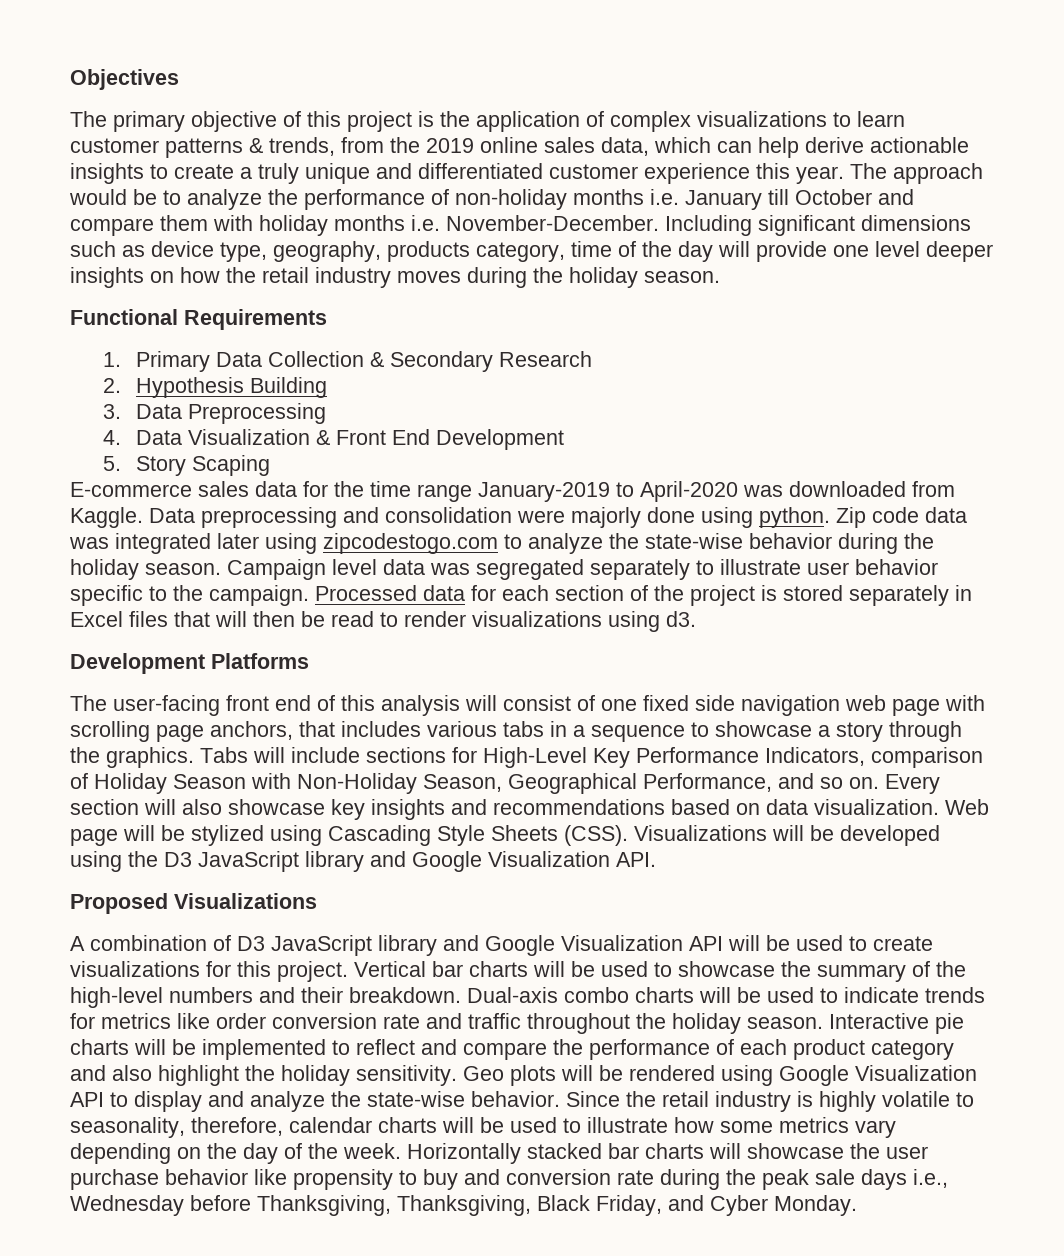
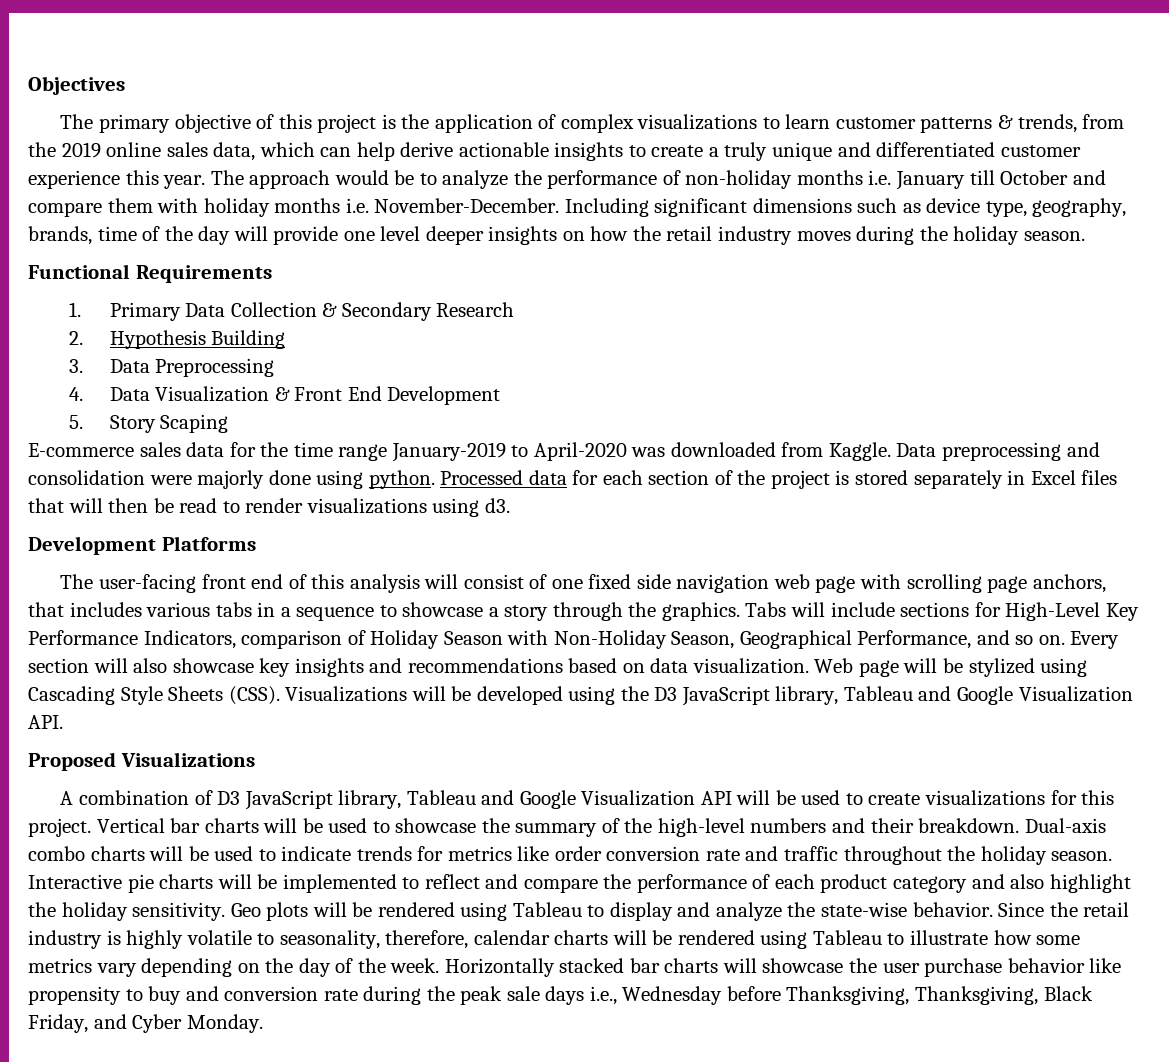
- Including significant dimensions such as device type, geography, products category, time of the day will provide one level deeper insights on how the retail industry moves during the holiday season.
+ Including significant dimensions such as device type, geography, brands, time of the day will provide one level deeper insights on how the retail industry moves during the holiday season.
- Zip code data was integrated later using zipcodestogo.com to analyze the state-wise behavior during the holiday season. Campaign level data was segregated separately to illustrate user behavior specific to the campaign.
- Visualizations will be developed using the D3 JavaScript library and Google Visualization API.
+ Visualizations will be developed using the D3 JavaScript library, Tableau and Google Visualization API.
- A combination of D3 JavaScript library and Google Visualization API will be used to create visualizations for this project.
+ A combination of D3 JavaScript library, Tableau and Google Visualization API will be used to create visualizations for this project.
- Geo plots will be rendered using Google Visualization API to display and analyze the state-wise behavior.
+ Geo plots will be rendered using Tableau to display and analyze the state-wise behavior.
- Since the retail industry is highly volatile to seasonality, therefore, calendar charts will be used to illustrate how some metrics vary depending on the day of the week.
+ Since the retail industry is highly volatile to seasonality, therefore, calendar charts will be rendered using Tableau to illustrate how some metrics vary depending on the day of the week.

